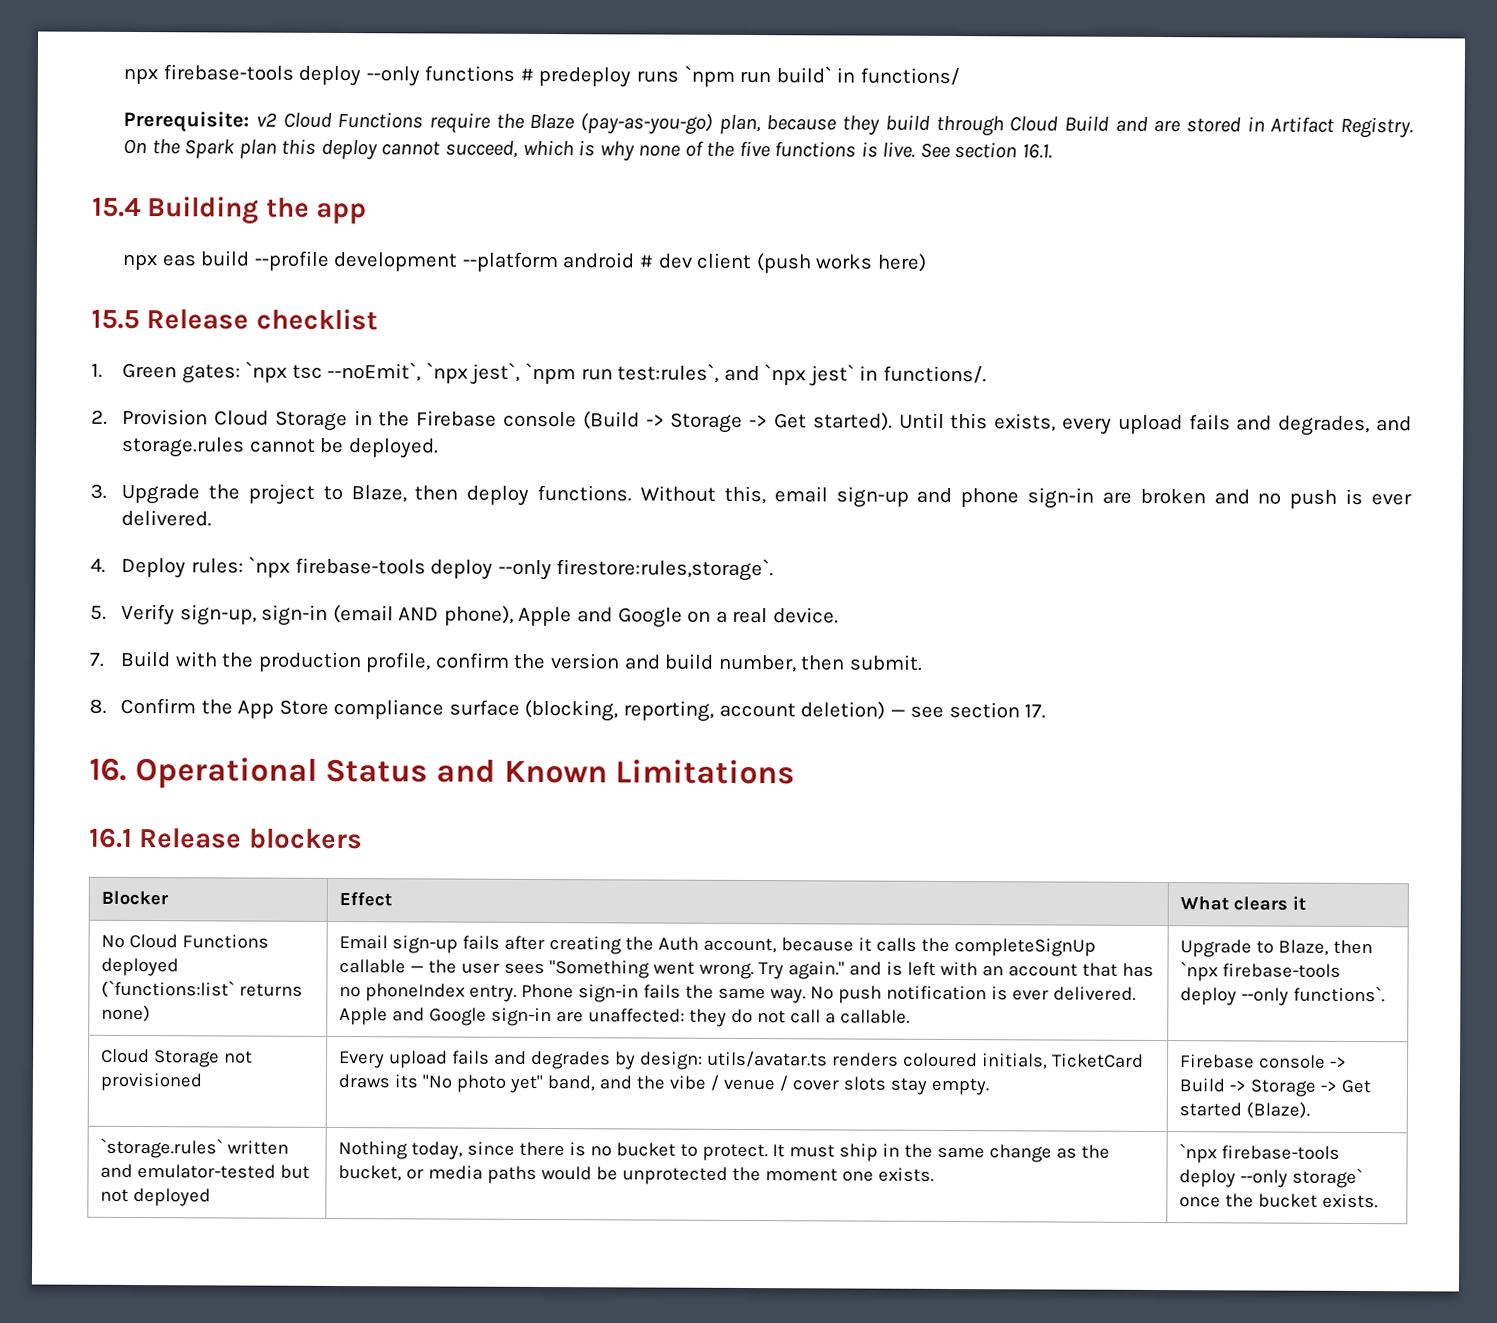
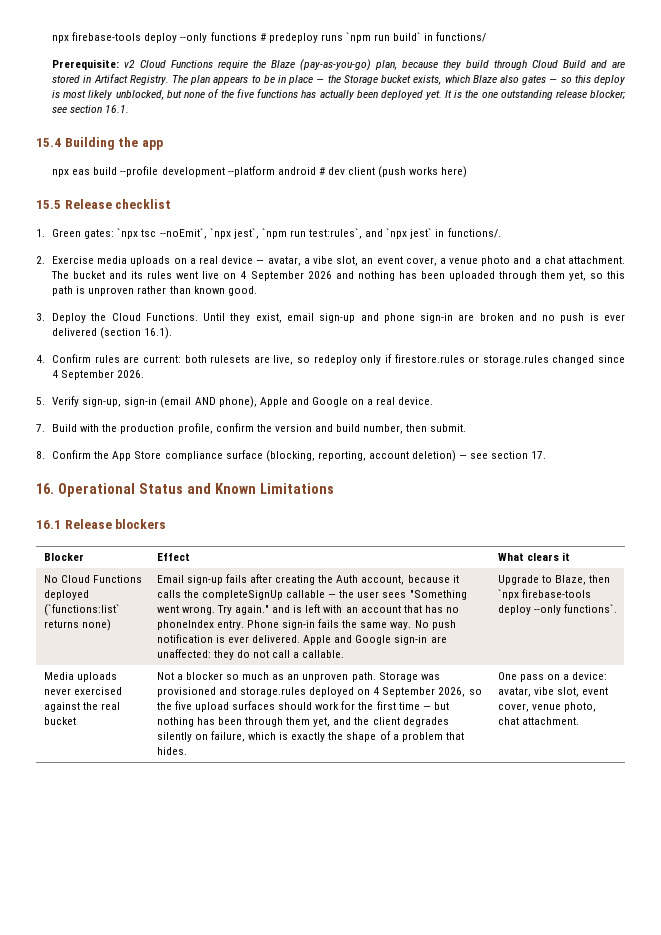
- On the Spark plan this deploy cannot succeed, which is why none of the five functions is live. See section 16.1.
+ The plan appears to be in place — the Storage bucket exists, which Blaze also gates — so this deploy is most likely unblocked, but none of the five functions has actually been deployed yet. It is the one outstanding release blocker; see section 16.1.
- 2. Provision Cloud Storage in the Firebase console (Build -> Storage -> Get started). Until this exists, every upload fails and degrades, and storage.rules cannot be deployed.
- 3. Upgrade the project to Blaze, then deploy functions. Without this, email sign-up and phone sign-in are broken and no push is ever delivered.
- 4. Deploy rules: `npx firebase-tools deploy --only firestore:rules,storage`.
+ 2. Exercise media uploads on a real device — avatar, a vibe slot, an event cover, a venue photo and a chat attachment. The bucket and its rules went live on 4 September 2026 and nothing has been uploaded through them yet, so this path is unproven rather than known good.
+ 3. Deploy the Cloud Functions. Until they exist, email sign-up and phone sign-in are broken and no push is ever delivered (section 16.1).
+ 4. Confirm rules are current: both rulesets are live, so redeploy only if firestore.rules or storage.rules changed since 4 September 2026.
- Cloud Storage not provisioned | Every upload fails and degrades by design: utils/avatar.ts renders coloured initials, TicketCard draws its "No photo yet" band, and the vibe / venue / cover slots stay empty. | Firebase console -> Build -> Storage -> Get started (Blaze).
- `storage.rules` written and emulator-tested but not deployed | Nothing today, since there is no bucket to protect. It must ship in the same change as the bucket, or media paths would be unprotected the moment one exists. | `npx firebase-tools deploy --only storage` once the bucket exists.
+ Media uploads never exercised against the real bucket | Not a blocker so much as an unproven path. Storage was provisioned and storage.rules deployed on 4 September 2026, so the five upload surfaces should work for the first time — but nothing has been through them yet, and the client degrades silently on failure, which is exactly the shape of a problem that hides. | One pass on a device: avatar, vibe slot, event cover, venue photo, chat attachment.

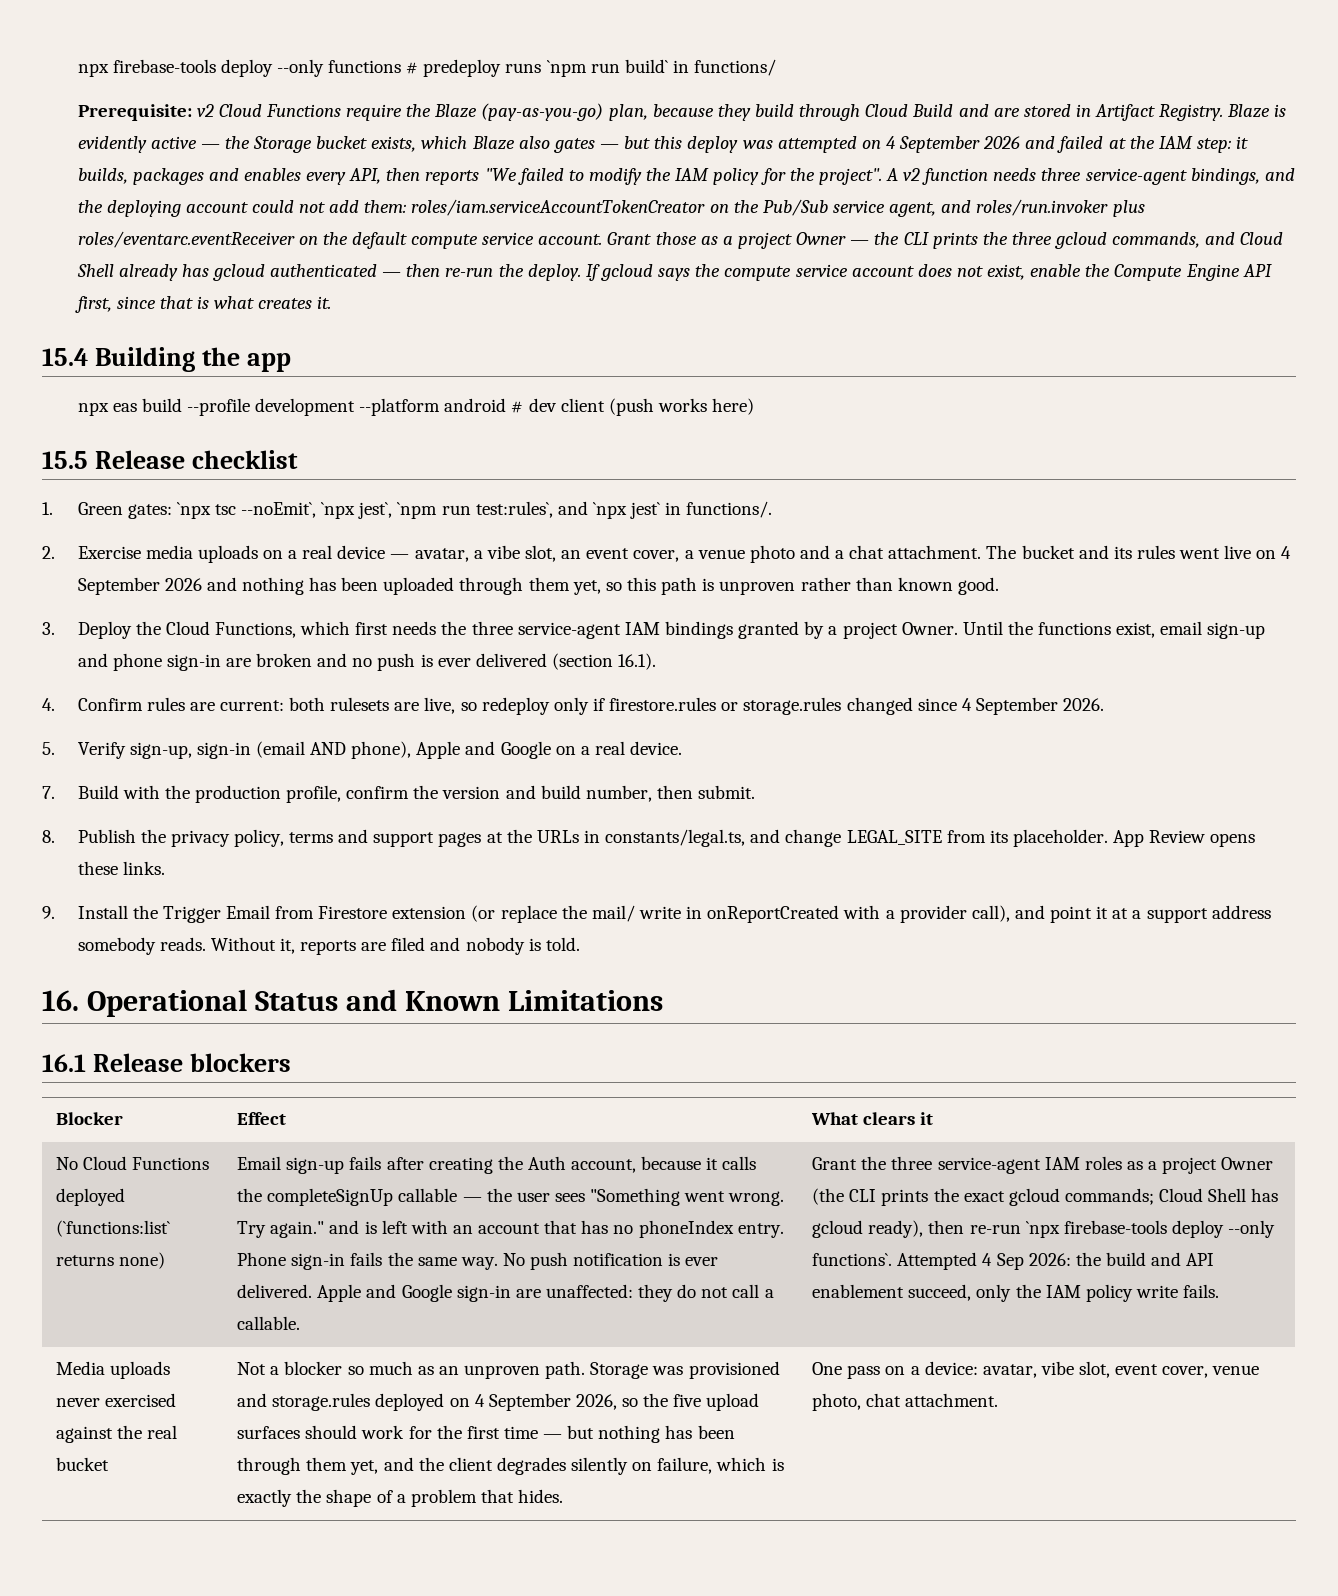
- The plan appears to be in place — the Storage bucket exists, which Blaze also gates — so this deploy is most likely unblocked, but none of the five functions has actually been deployed yet. It is the one outstanding release blocker; see section 16.1.
+ Blaze is evidently active — the Storage bucket exists, which Blaze also gates — but this deploy was attempted on 4 September 2026 and failed at the IAM step: it builds, packages and enables every API, then reports "We failed to modify the IAM policy for the project". A v2 function needs three service-agent bindings, and the deploying account could not add them: roles/iam.serviceAccountTokenCreator on the Pub/Sub service agent, and roles/run.invoker plus roles/eventarc.eventReceiver on the default compute service account. Grant those as a project Owner — the CLI prints the three gcloud commands, and Cloud Shell already has gcloud authenticated — then re-run the deploy. If gcloud says the compute service account does not exist, enable the Compute Engine API first, since that is what creates it.
- 3. Deploy the Cloud Functions. Until they exist, email sign-up and phone sign-in are broken and no push is ever delivered (section 16.1).
+ 3. Deploy the Cloud Functions, which first needs the three service-agent IAM bindings granted by a project Owner. Until the functions exist, email sign-up and phone sign-in are broken and no push is ever delivered (section 16.1).
- 8. Confirm the App Store compliance surface (blocking, reporting, account deletion) — see section 17.
+ 8. Publish the privacy policy, terms and support pages at the URLs in constants/legal.ts, and change LEGAL_SITE from its placeholder. App Review opens these links.
+ 9. Install the Trigger Email from Firestore extension (or replace the mail/ write in onReportCreated with a provider call), and point it at a support address somebody reads. Without it, reports are filed and nobody is told.
- Upgrade to Blaze, then `npx firebase-tools deploy --only functions`.
+ Grant the three service-agent IAM roles as a project Owner (the CLI prints the exact gcloud commands; Cloud Shell has gcloud ready), then re-run `npx firebase-tools deploy --only functions`. Attempted 4 Sep 2026: the build and API enablement succeed, only the IAM policy write fails.

